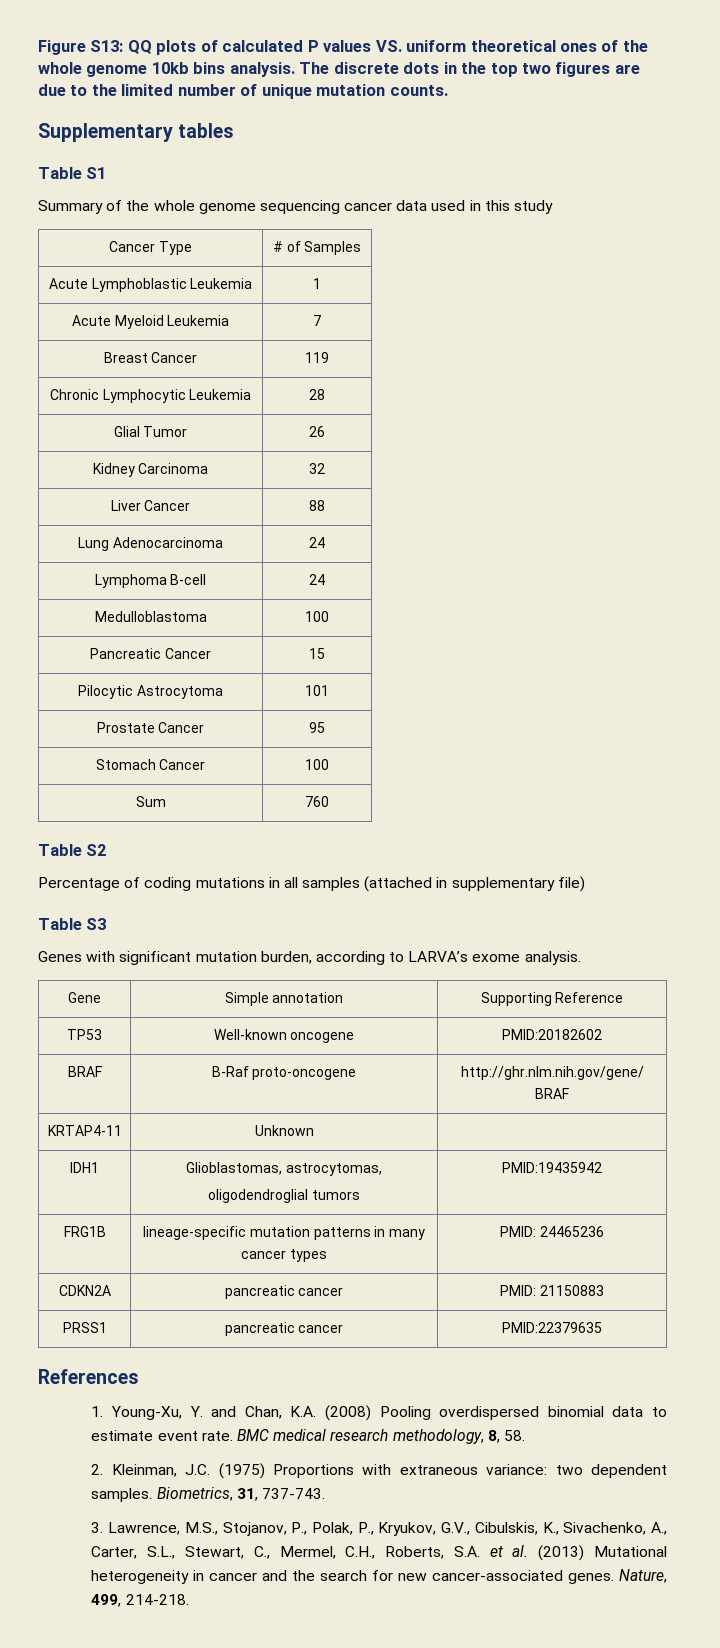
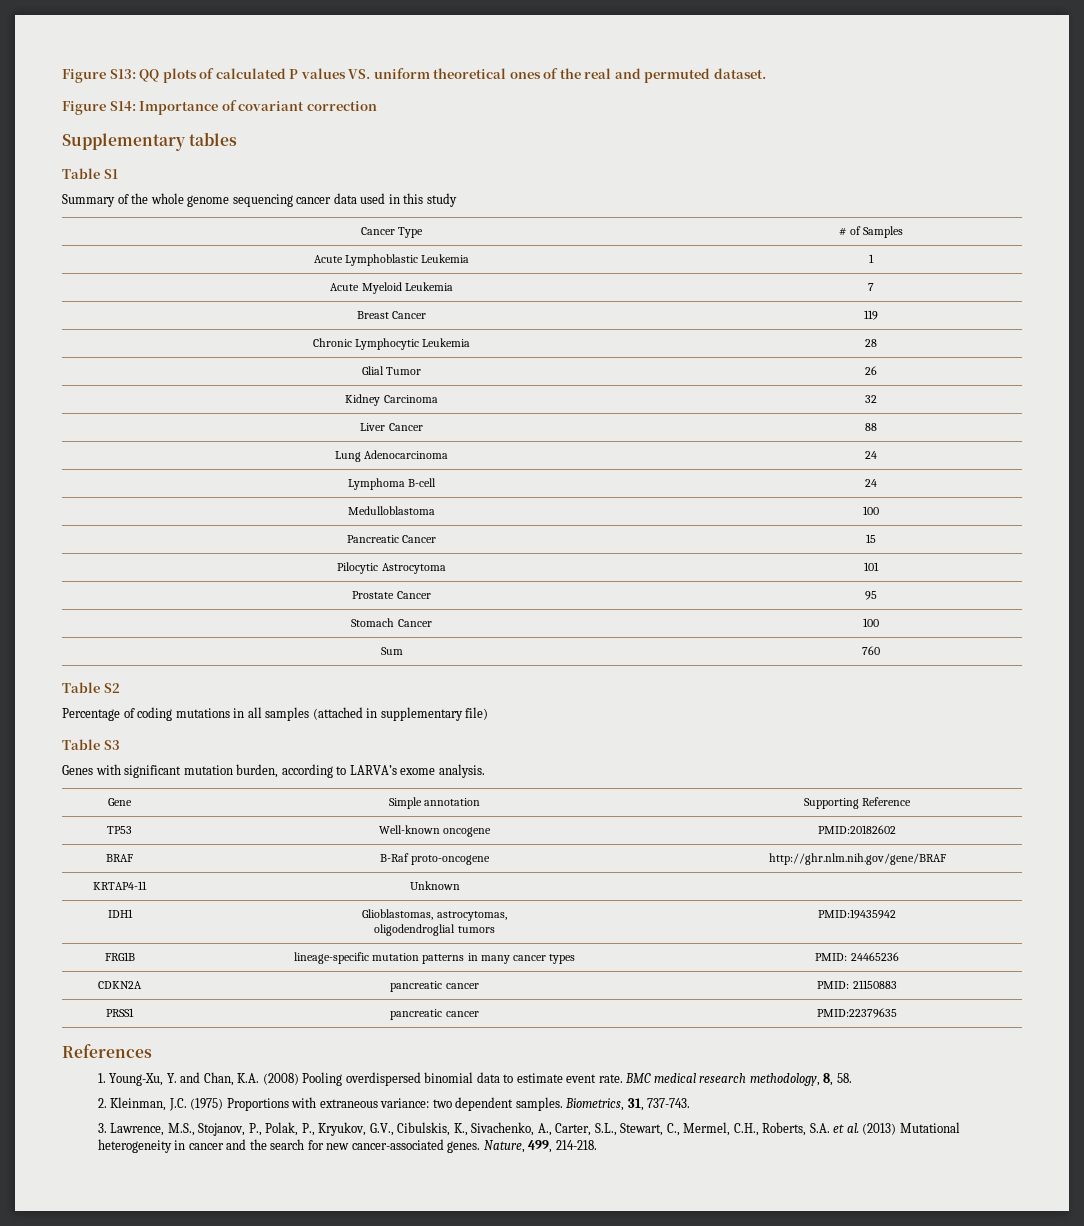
- Figure S13: QQ plots of calculated P values VS. uniform theoretical ones of the whole genome 10kb bins analysis. The discrete dots in the top two figures are due to the limited number of unique mutation counts.
+ Figure S13: QQ plots of calculated P values VS. uniform theoretical ones of the real and permuted dataset.
+ Figure S14: Importance of covariant correction

